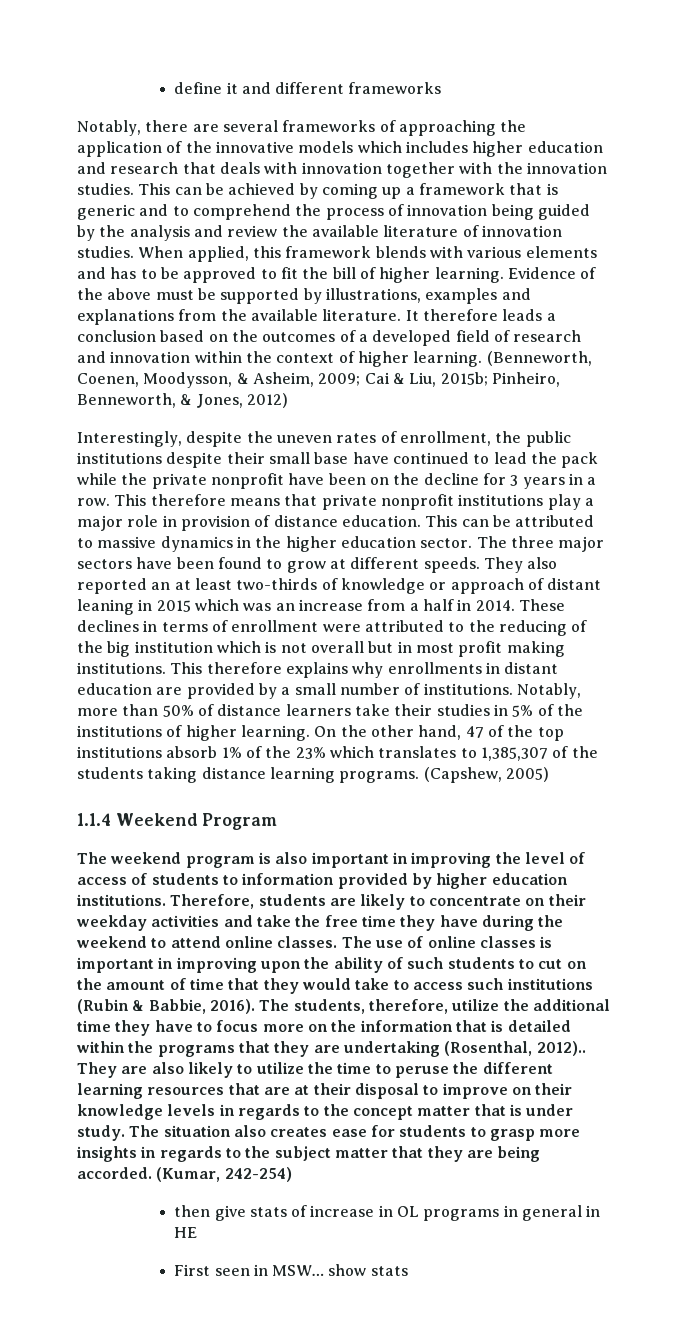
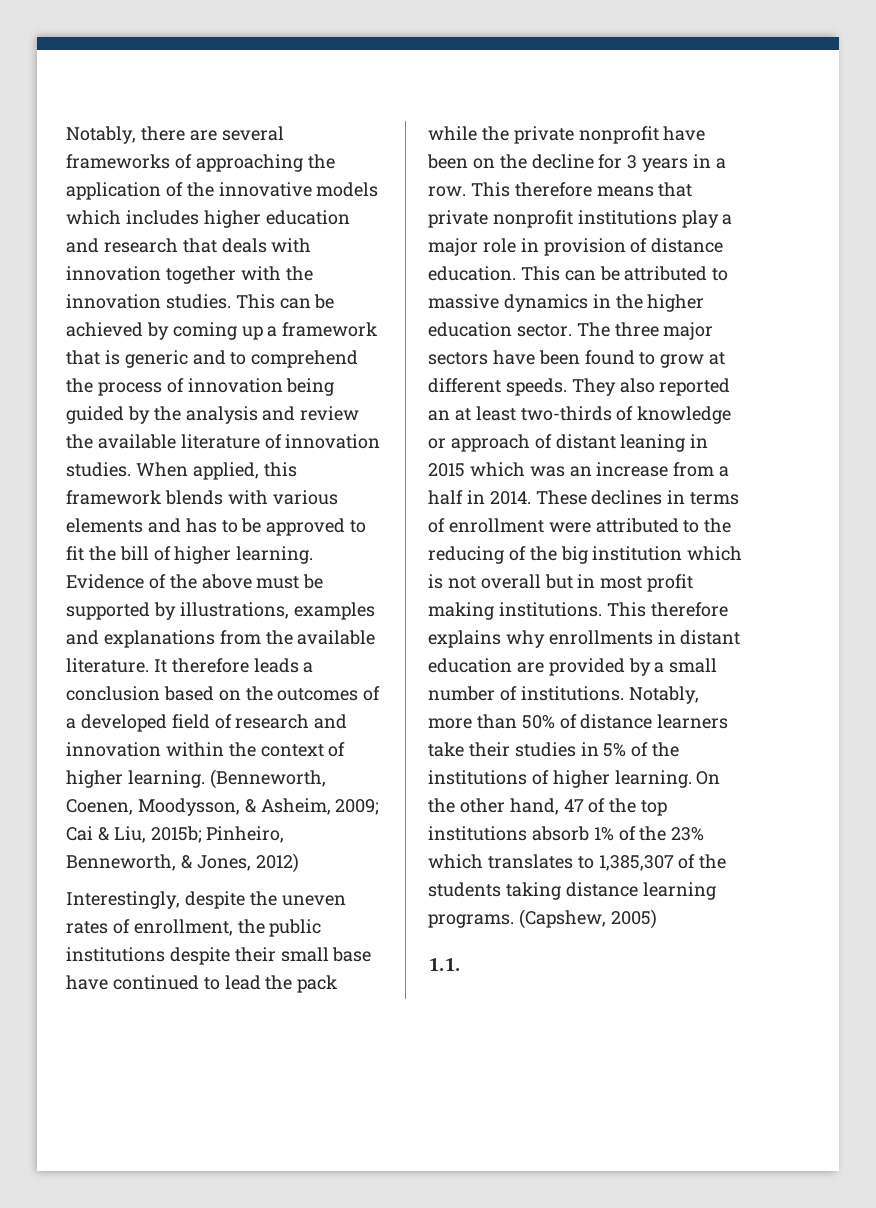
- define it and different frameworks
- 1.1.4 Weekend Program
- The weekend program is also important in improving the level of access of students to information provided by higher education institutions. Therefore, students are likely to concentrate on their weekday activities and take the free time they have during the weekend to attend online classes. The use of online classes is important in improving upon the ability of such students to cut on the amount of time that they would take to access such institutions (Rubin & Babbie, 2016). The students, therefore, utilize the additional time they have to focus more on the information that is detailed within the programs that they are undertaking (Rosenthal, 2012).. They are also likely to utilize the time to peruse the different learning resources that are at their disposal to improve on their knowledge levels in regards to the concept matter that is under study. The situation also creates ease for students to grasp more insights in regards to the subject matter that they are being accorded. (Kumar, 242-254)
- then give stats of increase in OL programs in general in HE
- First seen in MSW… show stats
+ 1.1.

